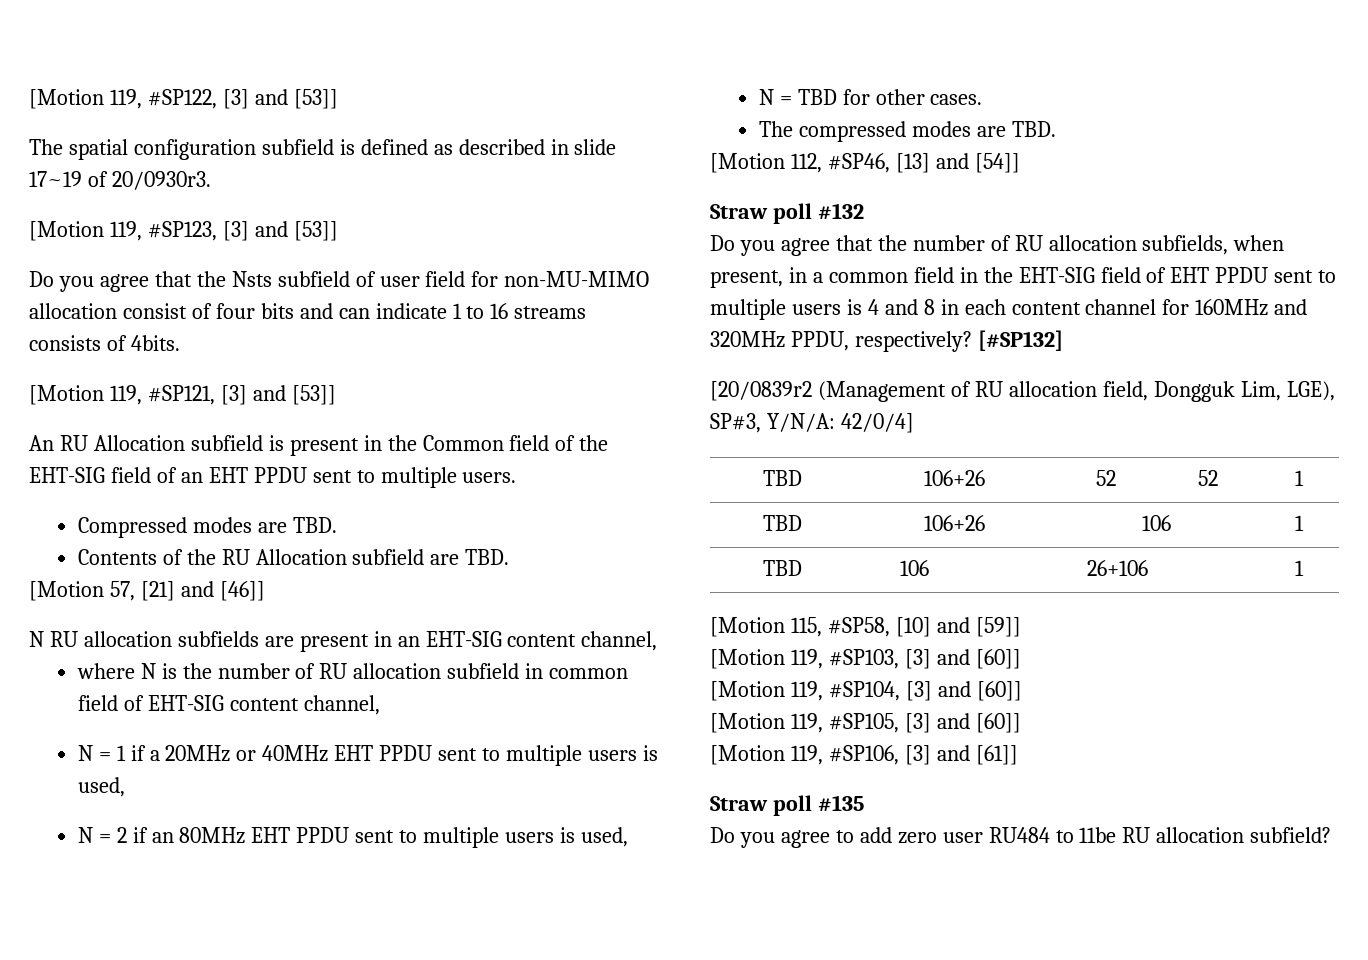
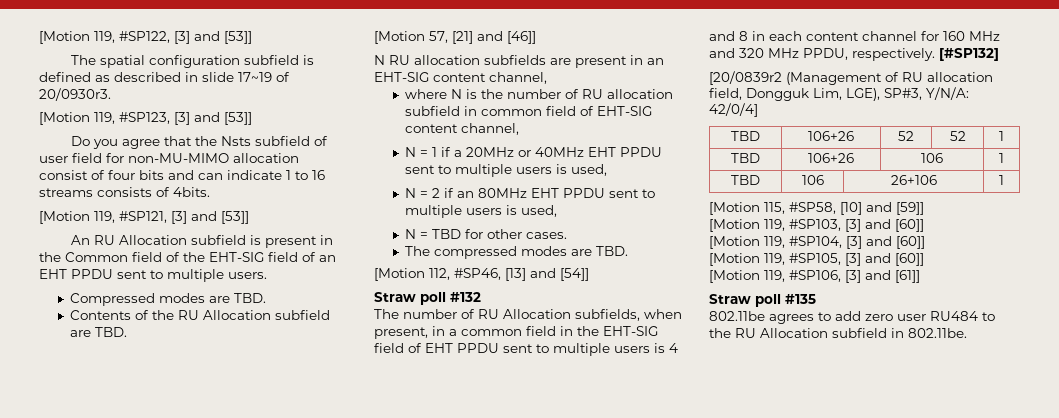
- Do you agree that the number of RU allocation subfields, when present, in a common field in the EHT-SIG field of EHT PPDU sent to multiple users is 4 and 8 in each content channel for 160MHz and 320MHz PPDU, respectively?
+ The number of RU Allocation subfields, when present, in a common field in the EHT-SIG field of EHT PPDU sent to multiple users is 4 and 8 in each content channel for 160 MHz and 320 MHz PPDU, respectively.
- Do you agree to add zero user RU484 to 11be RU allocation subfield?
+ 802.11be agrees to add zero user RU484 to the RU Allocation subfield in 802.11be.

